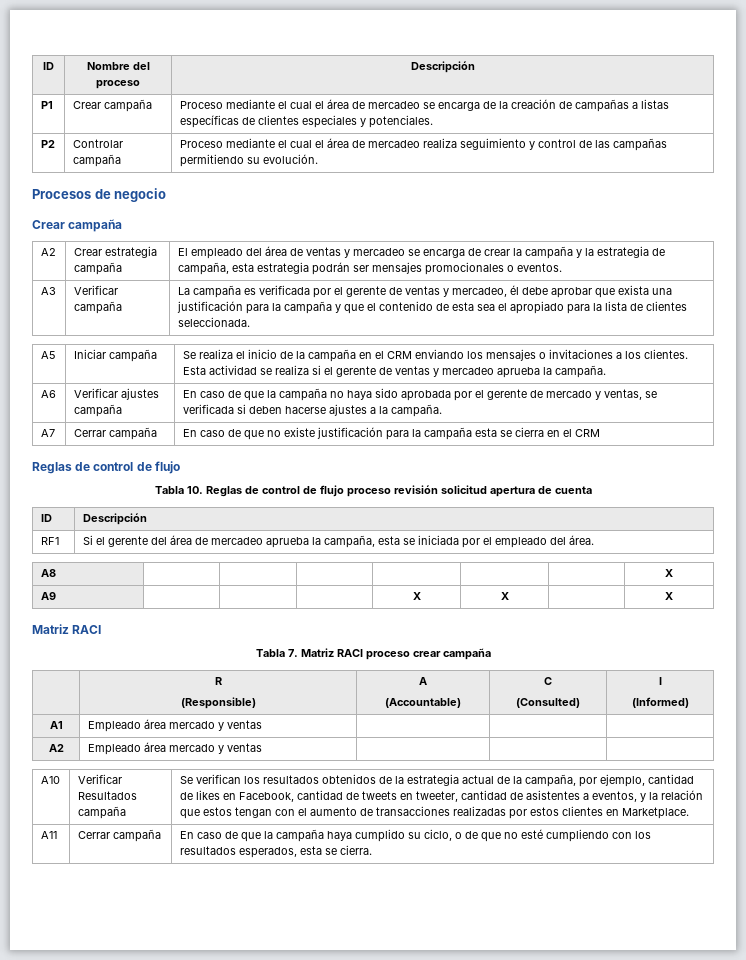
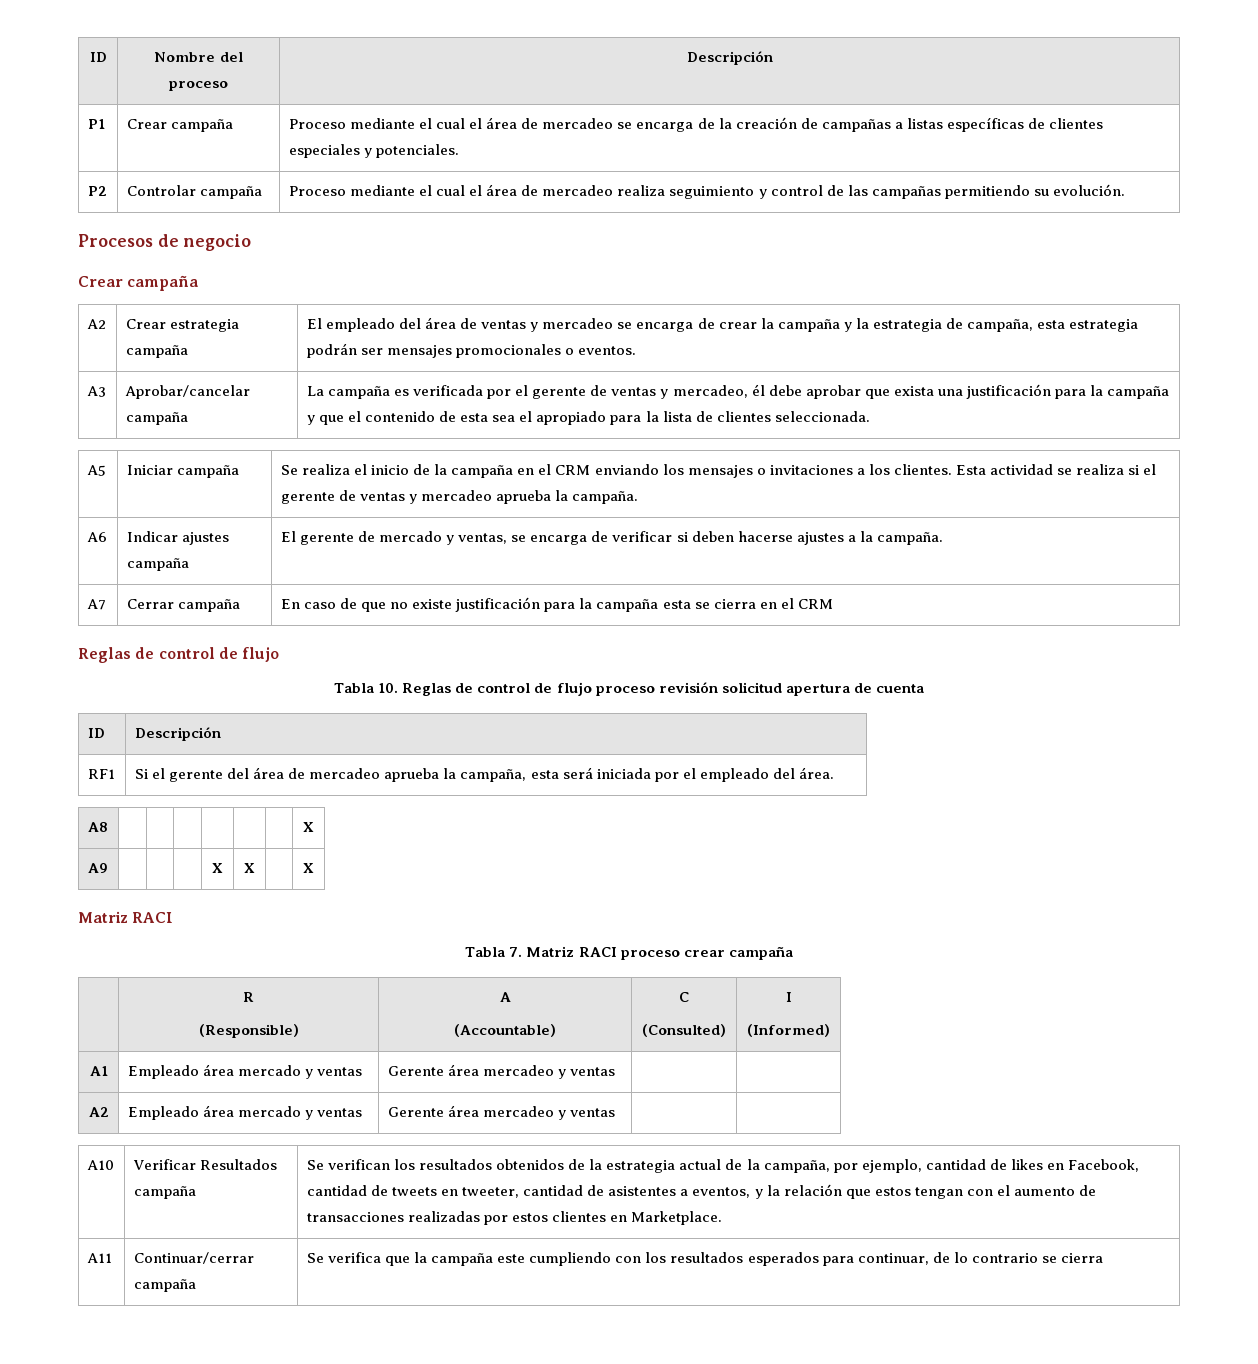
- A3 | Verificar campaña | La campaña es verificada por el gerente de ventas y mercadeo, él debe aprobar que exista una justificación para la campaña y que el contenido de esta sea el apropiado para la lista de clientes seleccionada.
+ A3 | Aprobar/cancelar campaña | La campaña es verificada por el gerente de ventas y mercadeo, él debe aprobar que exista una justificación para la campaña y que el contenido de esta sea el apropiado para la lista de clientes seleccionada.
- A6 | Verificar ajustes campaña | En caso de que la campaña no haya sido aprobada por el gerente de mercado y ventas, se verificada si deben hacerse ajustes a la campaña.
+ A6 | Indicar ajustes campaña | El gerente de mercado y ventas, se encarga de verificar si deben hacerse ajustes a la campaña.
- RF1 | Si el gerente del área de mercadeo aprueba la campaña, esta se iniciada por el empleado del área.
+ RF1 | Si el gerente del área de mercadeo aprueba la campaña, esta será iniciada por el empleado del área.
- A1 | Empleado área mercado y ventas | | |
+ A1 | Empleado área mercado y ventas | Gerente área mercadeo y ventas | |
- A2 | Empleado área mercado y ventas | | |
+ A2 | Empleado área mercado y ventas | Gerente área mercadeo y ventas | |
- A11 | Cerrar campaña | En caso de que la campaña haya cumplido su ciclo, o de que no esté cumpliendo con los resultados esperados, esta se cierra.
+ A11 | Continuar/cerrar campaña | Se verifica que la campaña este cumpliendo con los resultados esperados para continuar, de lo contrario se cierra

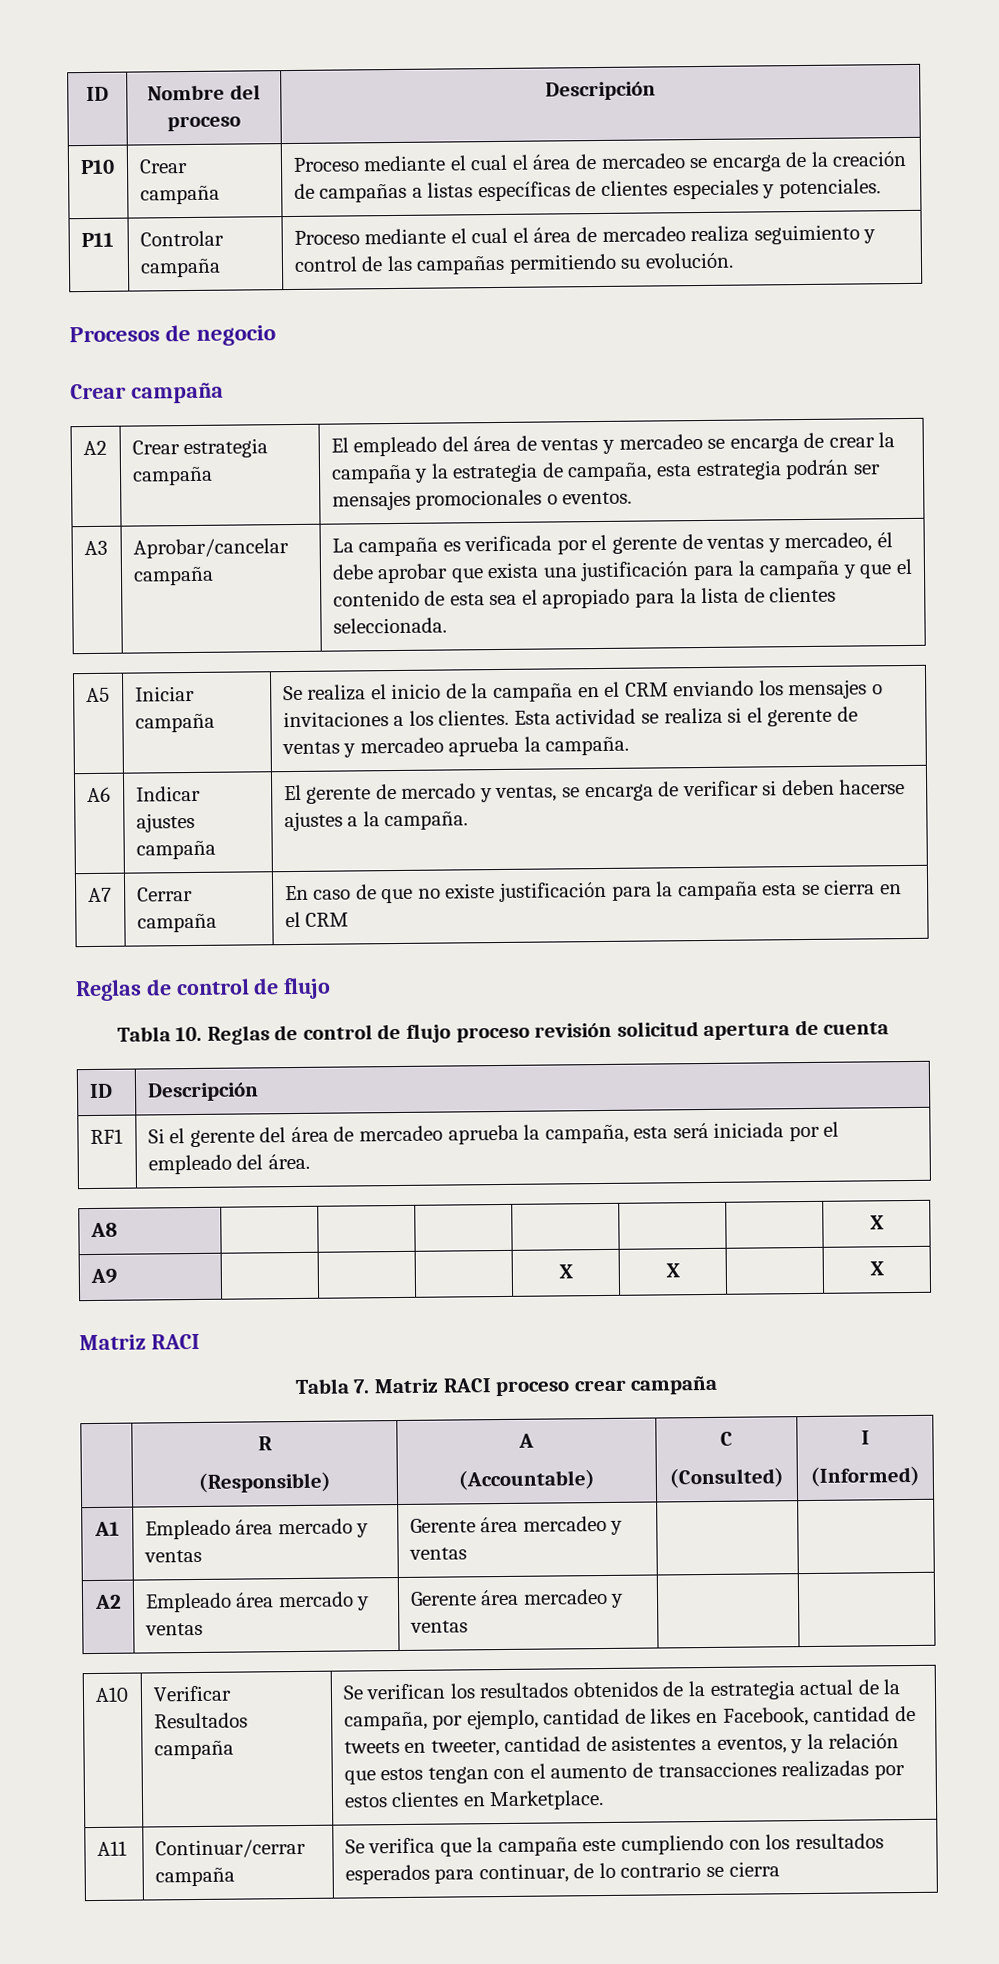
- P1 | Crear campaña | Proceso mediante el cual el área de mercadeo se encarga de la creación de campañas a listas específicas de clientes especiales y potenciales.
+ P10 | Crear campaña | Proceso mediante el cual el área de mercadeo se encarga de la creación de campañas a listas específicas de clientes especiales y potenciales.
- P2 | Controlar campaña | Proceso mediante el cual el área de mercadeo realiza seguimiento y control de las campañas permitiendo su evolución.
+ P11 | Controlar campaña | Proceso mediante el cual el área de mercadeo realiza seguimiento y control de las campañas permitiendo su evolución.

